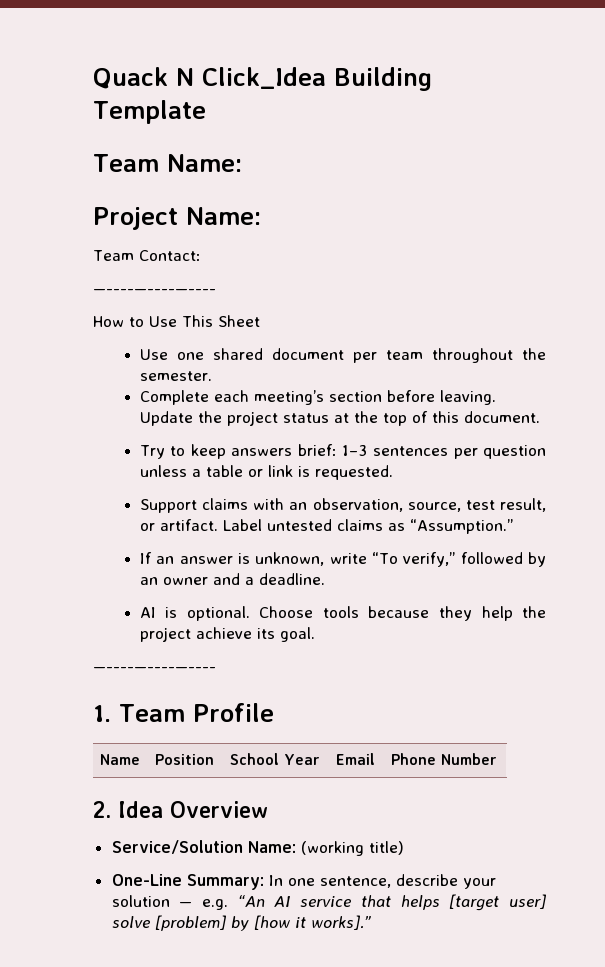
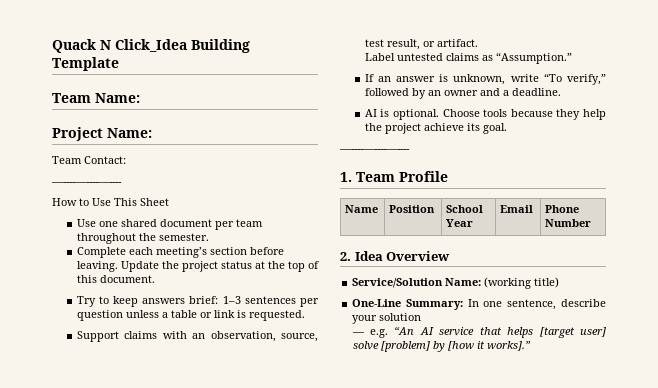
- Support claims with an observation, source, test result, or artifact. Label untested claims as “Assumption.”
+ Support claims with an observation, source, test result, or artifact.
+ Label untested claims as “Assumption.”
- One-Line Summary: In one sentence, describe your solution — e.g. “An AI service that helps [target user] solve [problem] by [how it works].”
+ One-Line Summary: In one sentence, describe your solution
+ — e.g. “An AI service that helps [target user] solve [problem] by [how it works].”

